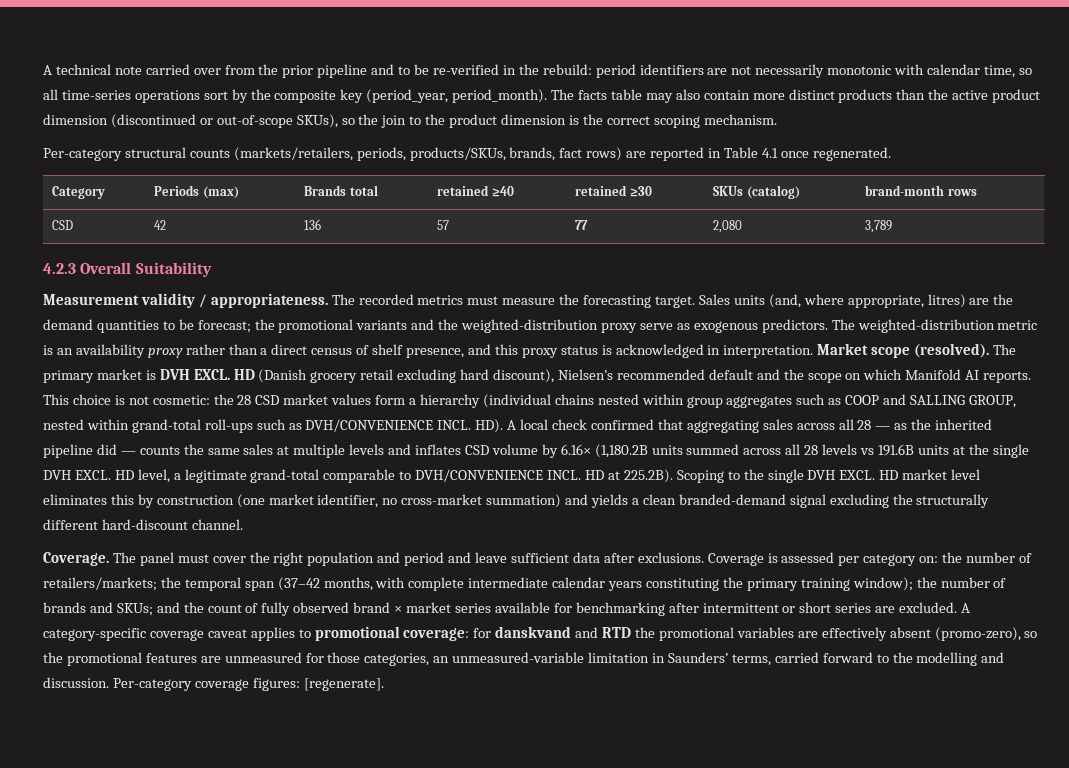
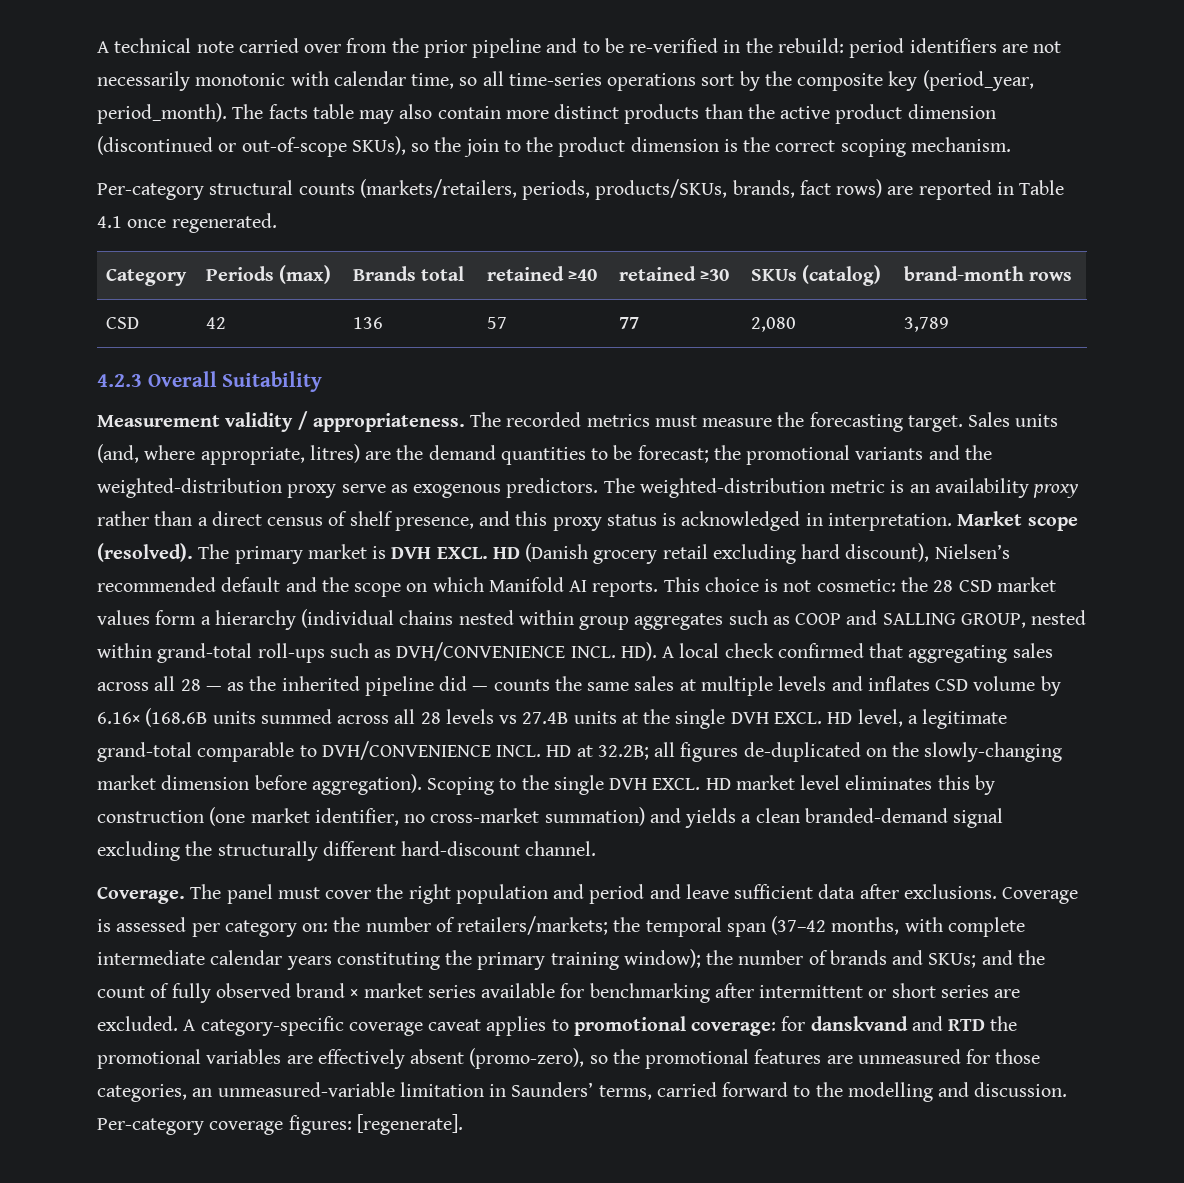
- the 28 CSD market values form a hierarchy (individual chains nested within group aggregates such as COOP and SALLING GROUP, nested within grand-total roll-ups such as DVH/CONVENIENCE INCL. HD). A local check confirmed that aggregating sales across all 28 — as the inherited pipeline did — counts the same sales at multiple levels and inflates CSD volume by 6.16× (1,180.2B units summed across all 28 levels vs 191.6B units at the single DVH EXCL. HD level, a legitimate grand-total comparable to DVH/CONVENIENCE INCL. HD at 225.2B). Scoping to the single DVH EXCL. HD market level eliminates this by construction (one market identifier, no cross-market summation) and yields a clean branded-demand signal excluding the structurally different hard-discount channel.
+ the 28 CSD market values form a hierarchy (individual chains nested within group aggregates such as COOP and SALLING GROUP, nested within grand-total roll-ups such as DVH/CONVENIENCE INCL. HD). A local check confirmed that aggregating sales across all 28 — as the inherited pipeline did — counts the same sales at multiple levels and inflates CSD volume by 6.16× (168.6B units summed across all 28 levels vs 27.4B units at the single DVH EXCL. HD level, a legitimate grand-total comparable to DVH/CONVENIENCE INCL. HD at 32.2B; all figures de-duplicated on the slowly-changing market dimension before aggregation). Scoping to the single DVH EXCL. HD market level eliminates this by construction (one market identifier, no cross-market summation) and yields a clean branded-demand signal excluding the structurally different hard-discount channel.

